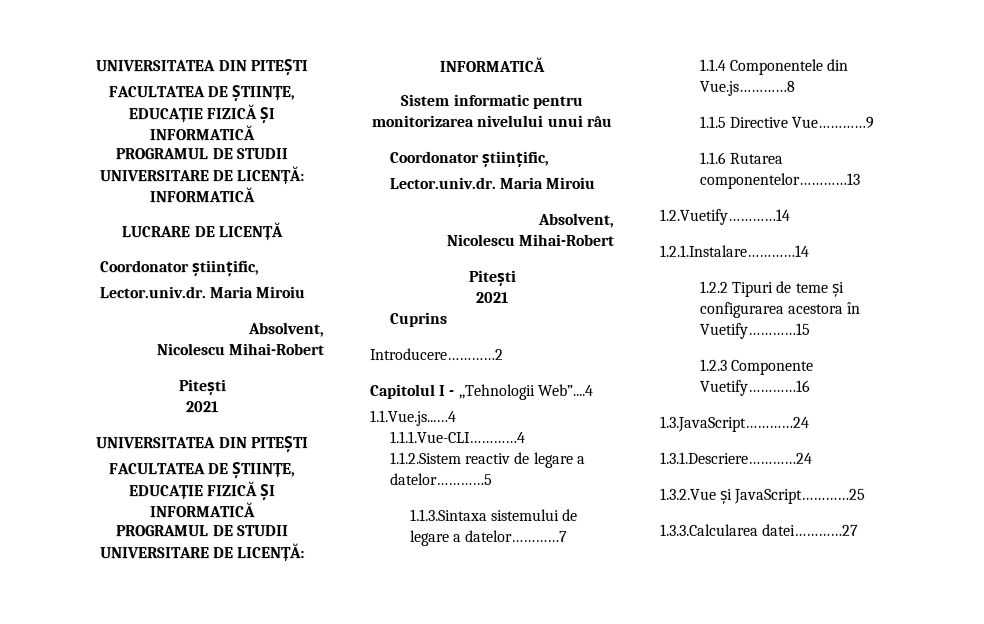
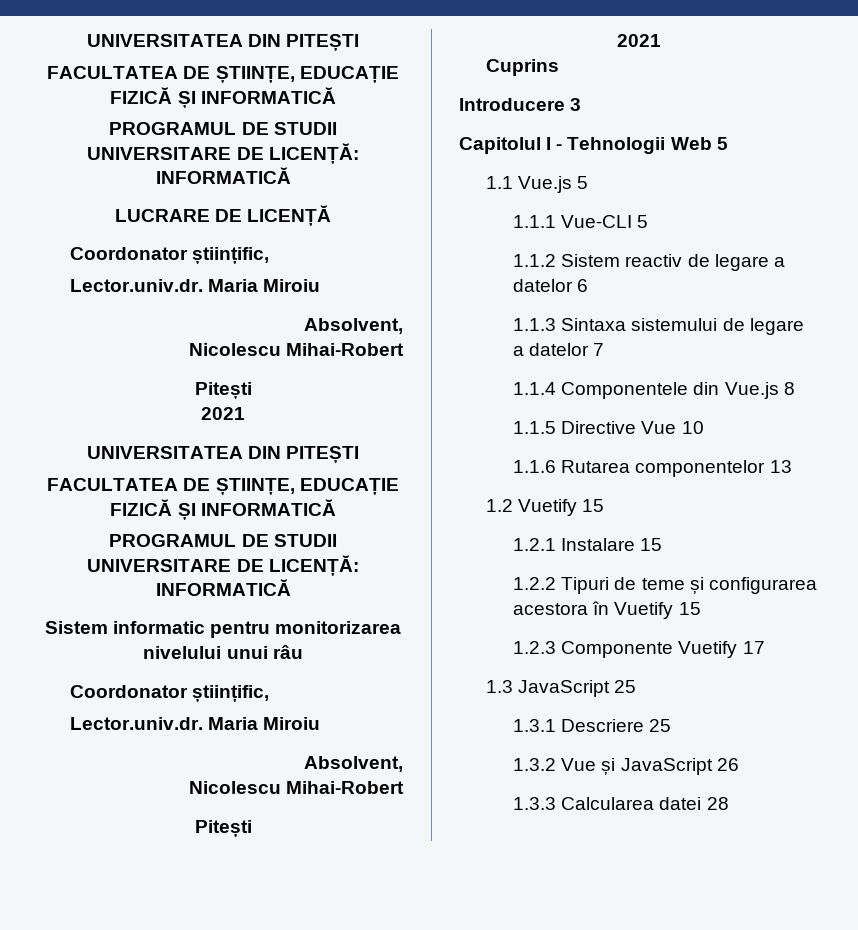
- Introducere…………2
+ Introducere 3
- Capitolul I - ,,Tehnologii Web”....4
- 1.1.Vue.js...…4
- 1.1.1.Vue-CLI…………4
- 1.1.2.Sistem reactiv de legare a datelor…………5
- 1.1.3.Sintaxa sistemului de legare a datelor…………7
+ Capitolul I - Tehnologii Web 5
+ 1.1 Vue.js 5
+ 1.1.1 Vue-CLI 5
+ 1.1.2 Sistem reactiv de legare a datelor 6
+ 1.1.3 Sintaxa sistemului de legare a datelor 7
- 1.1.4 Componentele din Vue.js…………8
+ 1.1.4 Componentele din Vue.js 8
- 1.1.5 Directive Vue…………9
+ 1.1.5 Directive Vue 10
- 1.1.6 Rutarea componentelor…………13
- 1.2.Vuetify…………14
- 1.2.1.Instalare…………14
+ 1.1.6 Rutarea componentelor 13
+ 1.2 Vuetify 15
+ 1.2.1 Instalare 15
- 1.2.2 Tipuri de teme și configurarea acestora în Vuetify…………15
+ 1.2.2 Tipuri de teme și configurarea acestora în Vuetify 15
- 1.2.3 Componente Vuetify…………16
- 1.3.JavaScript…………24
- 1.3.1.Descriere…………24
- 1.3.2.Vue și JavaScript…………25
- 1.3.3.Calcularea datei…………27
+ 1.2.3 Componente Vuetify 17
+ 1.3 JavaScript 25
+ 1.3.1 Descriere 25
+ 1.3.2 Vue și JavaScript 26
+ 1.3.3 Calcularea datei 28

